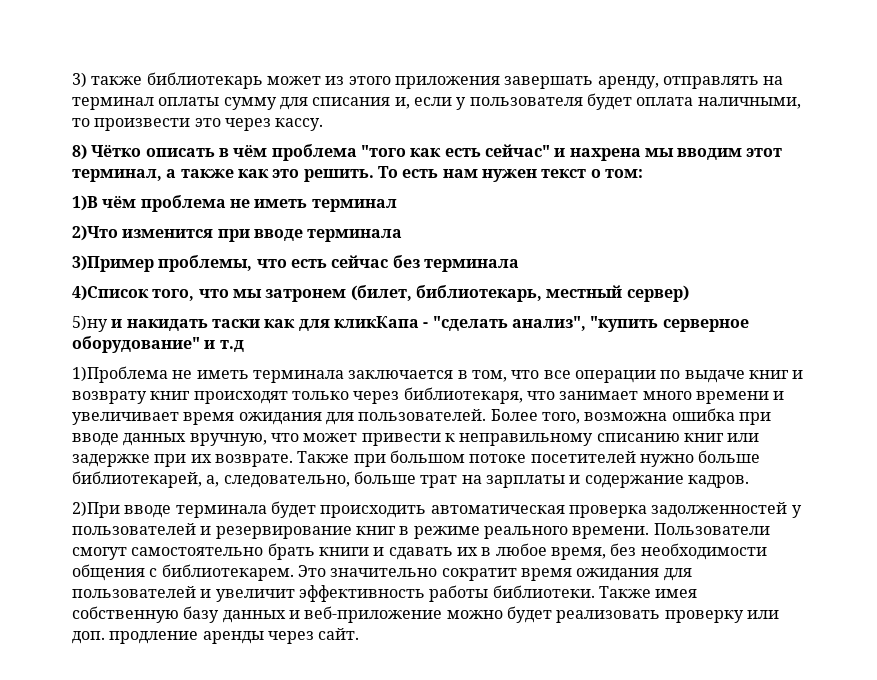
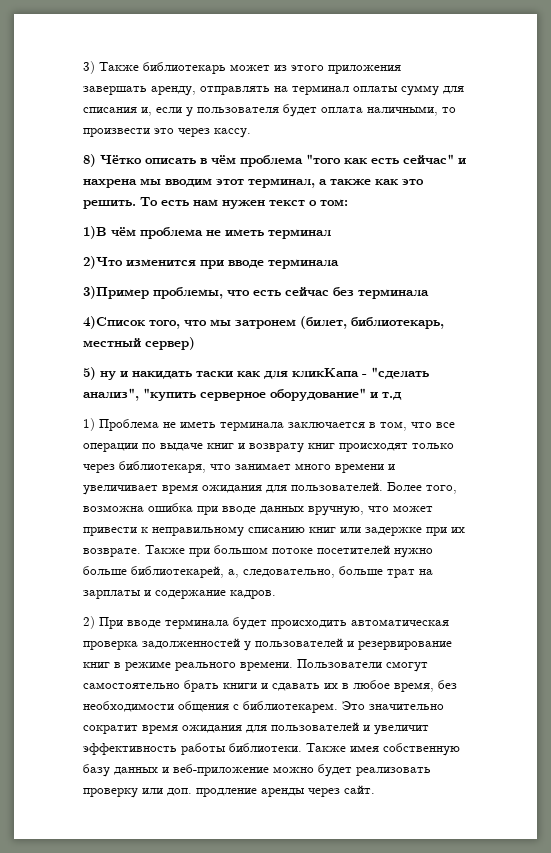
- 3) также библиотекарь может из этого приложения завершать аренду, отправлять на терминал оплаты сумму для списания и, если у пользователя будет оплата наличными, то произвести это через кассу.
+ 3) Также библиотекарь может из этого приложения завершать аренду, отправлять на терминал оплаты сумму для списания и, если у пользователя будет оплата наличными, то произвести это через кассу.
- 5)ну и накидать таски как для кликКапа - "сделать анализ", "купить серверное оборудование" и т.д
+ 5) ну и накидать таски как для кликКапа - "сделать анализ", "купить серверное оборудование" и т.д
- 1)Проблема не иметь терминала заключается в том, что все операции по выдаче книг и возврату книг происходят только через библиотекаря, что занимает много времени и увеличивает время ожидания для пользователей.
+ 1) Проблема не иметь терминала заключается в том, что все операции по выдаче книг и возврату книг происходят только через библиотекаря, что занимает много времени и увеличивает время ожидания для пользователей.
- 2)При вводе терминала будет происходить автоматическая проверка задолженностей у пользователей и резервирование книг в режиме реального времени.
+ 2) При вводе терминала будет происходить автоматическая проверка задолженностей у пользователей и резервирование книг в режиме реального времени.

